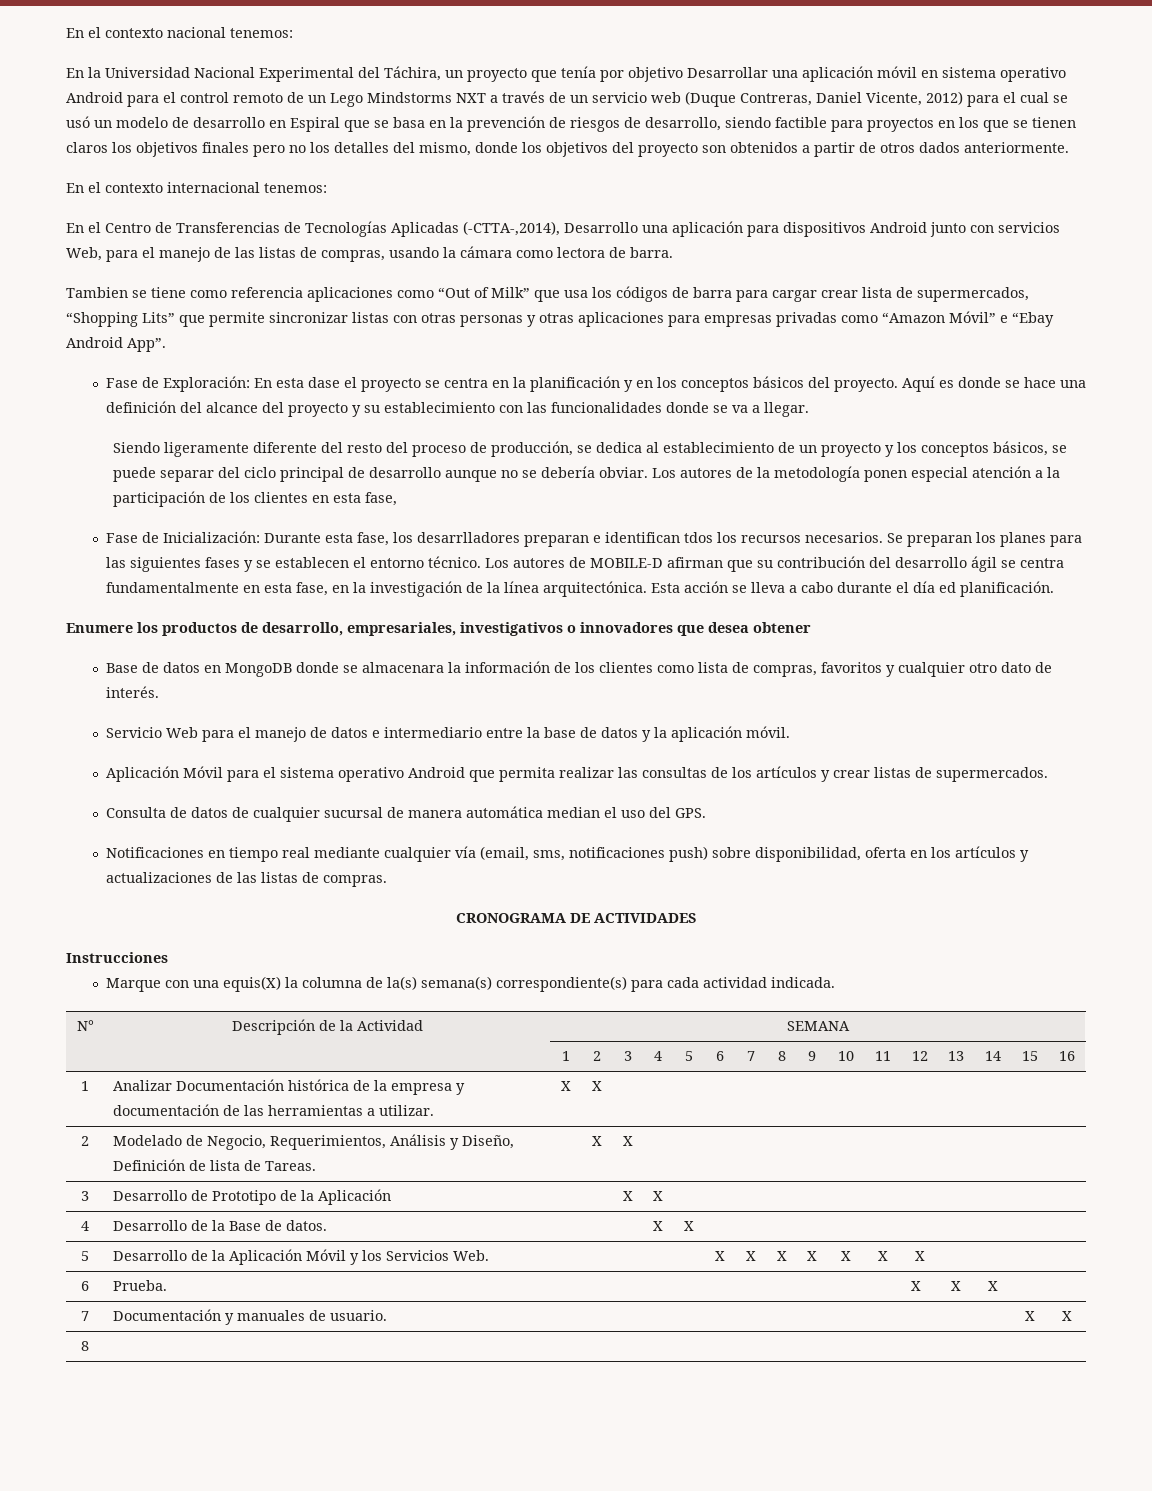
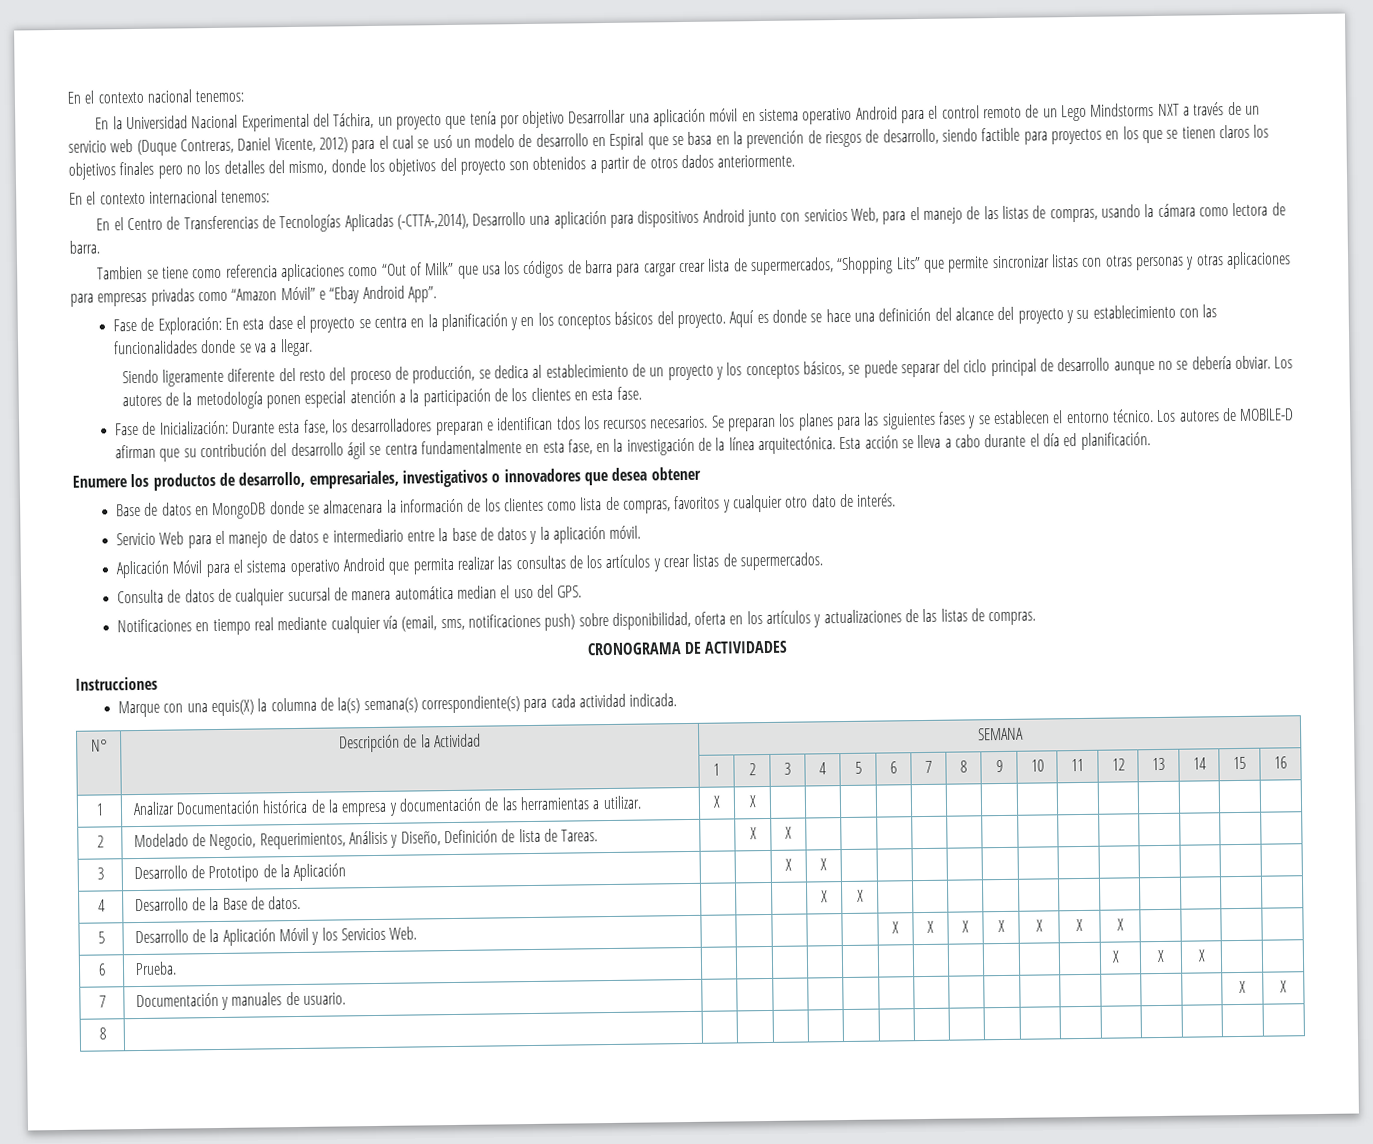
- Los autores de la metodología ponen especial atención a la participación de los clientes en esta fase,
+ Los autores de la metodología ponen especial atención a la participación de los clientes en esta fase.
- Fase de Inicialización: Durante esta fase, los desarrlladores preparan e identifican tdos los recursos necesarios.
+ Fase de Inicialización: Durante esta fase, los desarrolladores preparan e identifican tdos los recursos necesarios.

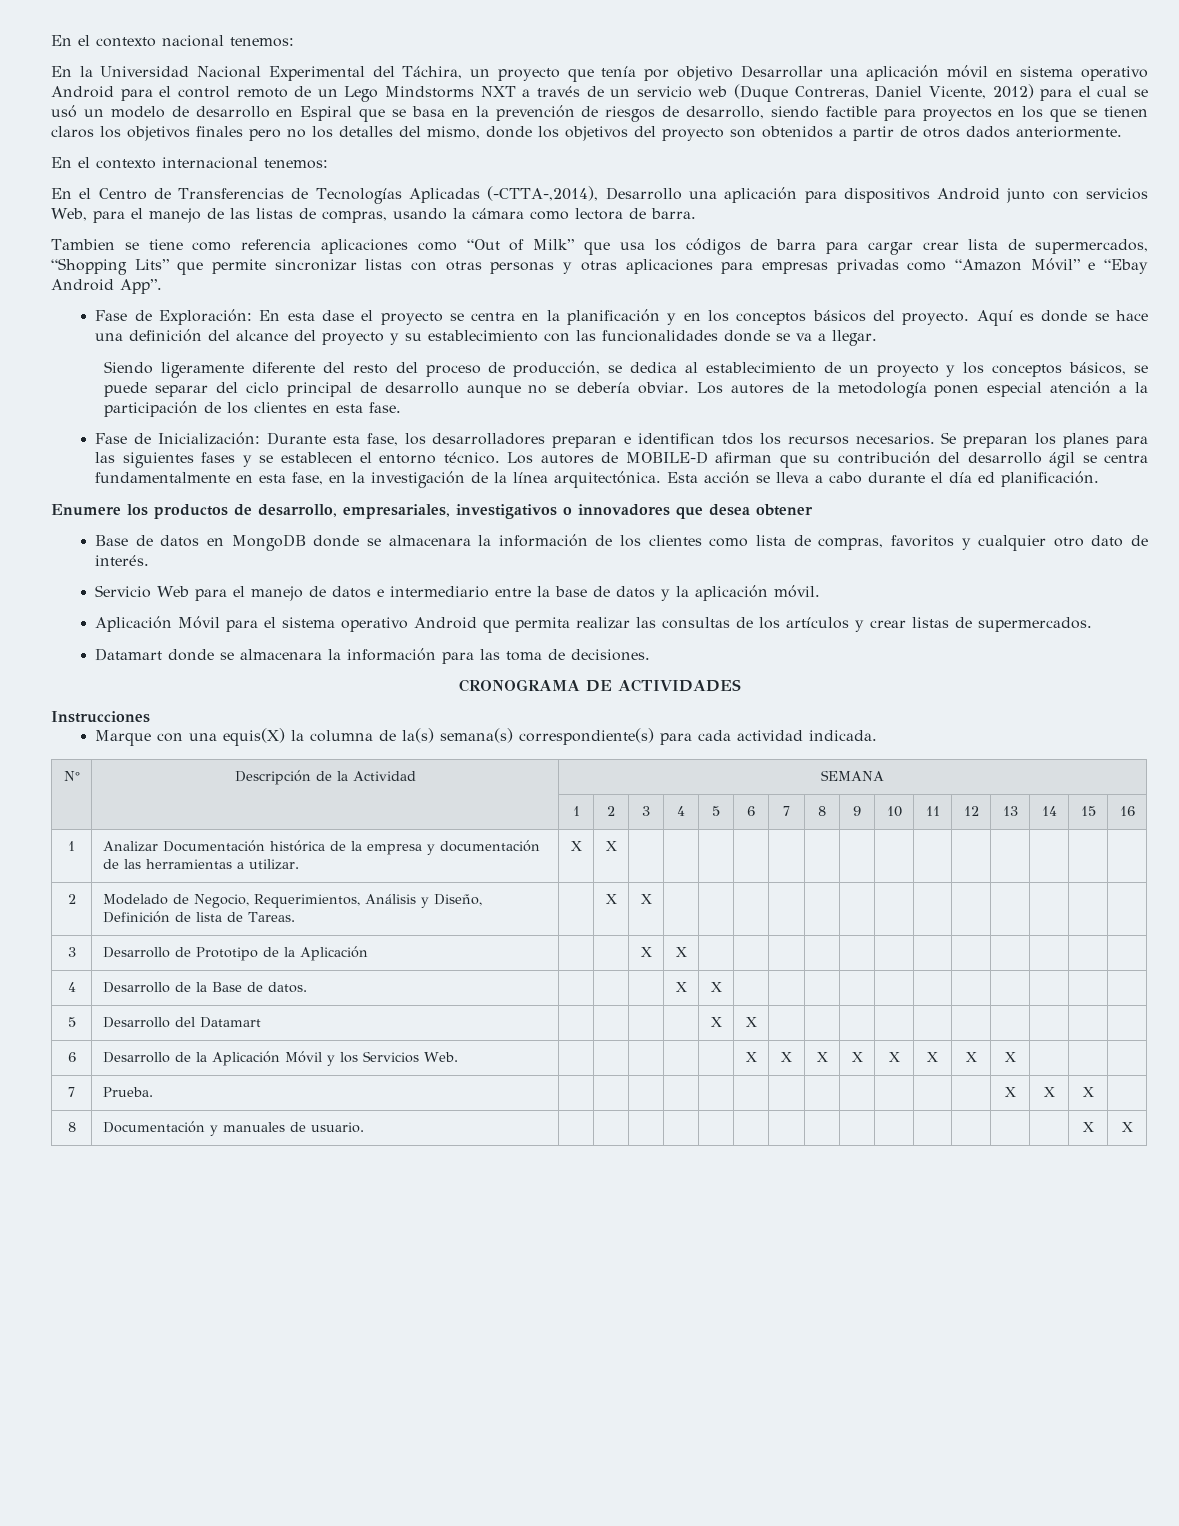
- Consulta de datos de cualquier sucursal de manera automática median el uso del GPS.
- Notificaciones en tiempo real mediante cualquier vía (email, sms, notificaciones push) sobre disponibilidad, oferta en los artículos y actualizaciones de las listas de compras.
+ Datamart donde se almacenara la información para las toma de decisiones.
- 5 | Desarrollo de la Aplicación Móvil y los Servicios Web. | | | | | | X | X | X | X | X | X | X | | | |
- 6 | Prueba. | | | | | | | | | | | | X | X | X | |
- 7 | Documentación y manuales de usuario. | | | | | | | | | | | | | | | X | X
+ 5 | Desarrollo del Datamart | | | | | X | X | | | | | | | | | |
+ 6 | Desarrollo de la Aplicación Móvil y los Servicios Web. | | | | | | X | X | X | X | X | X | X | X | | |
+ 7 | Prueba. | | | | | | | | | | | | | X | X | X |
+ 8 | Documentación y manuales de usuario. | | | | | | | | | | | | | | | X | X
- 8 | | | | | | | | | | | | | | | | |

